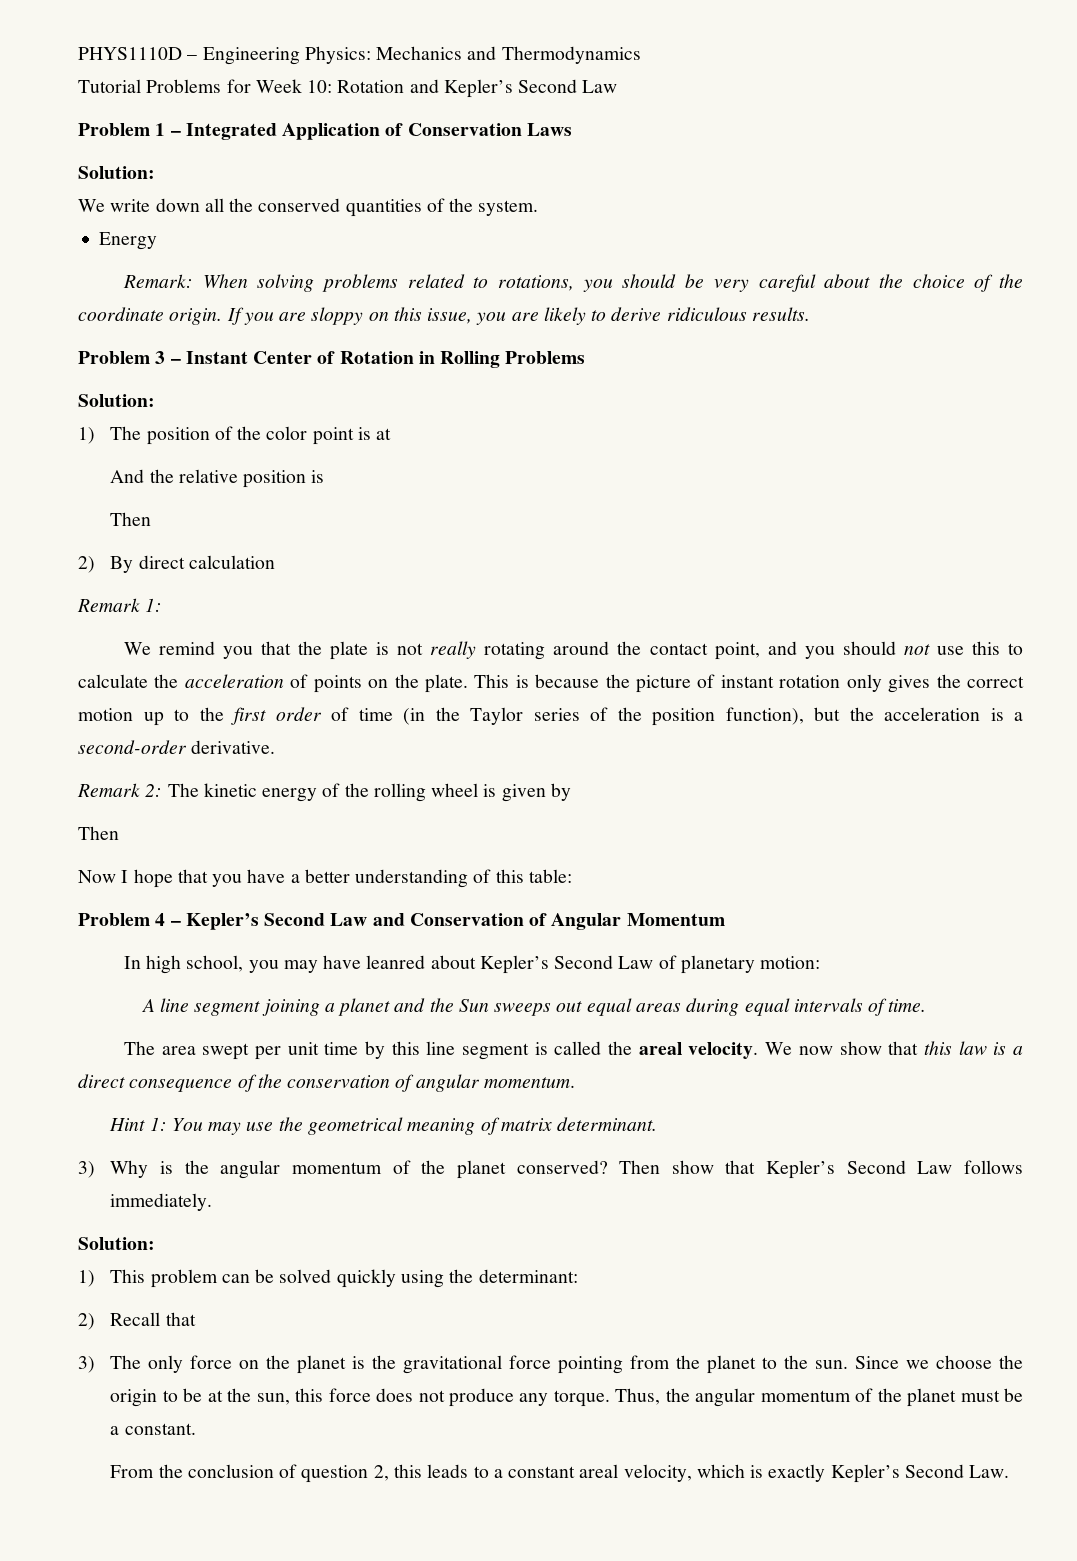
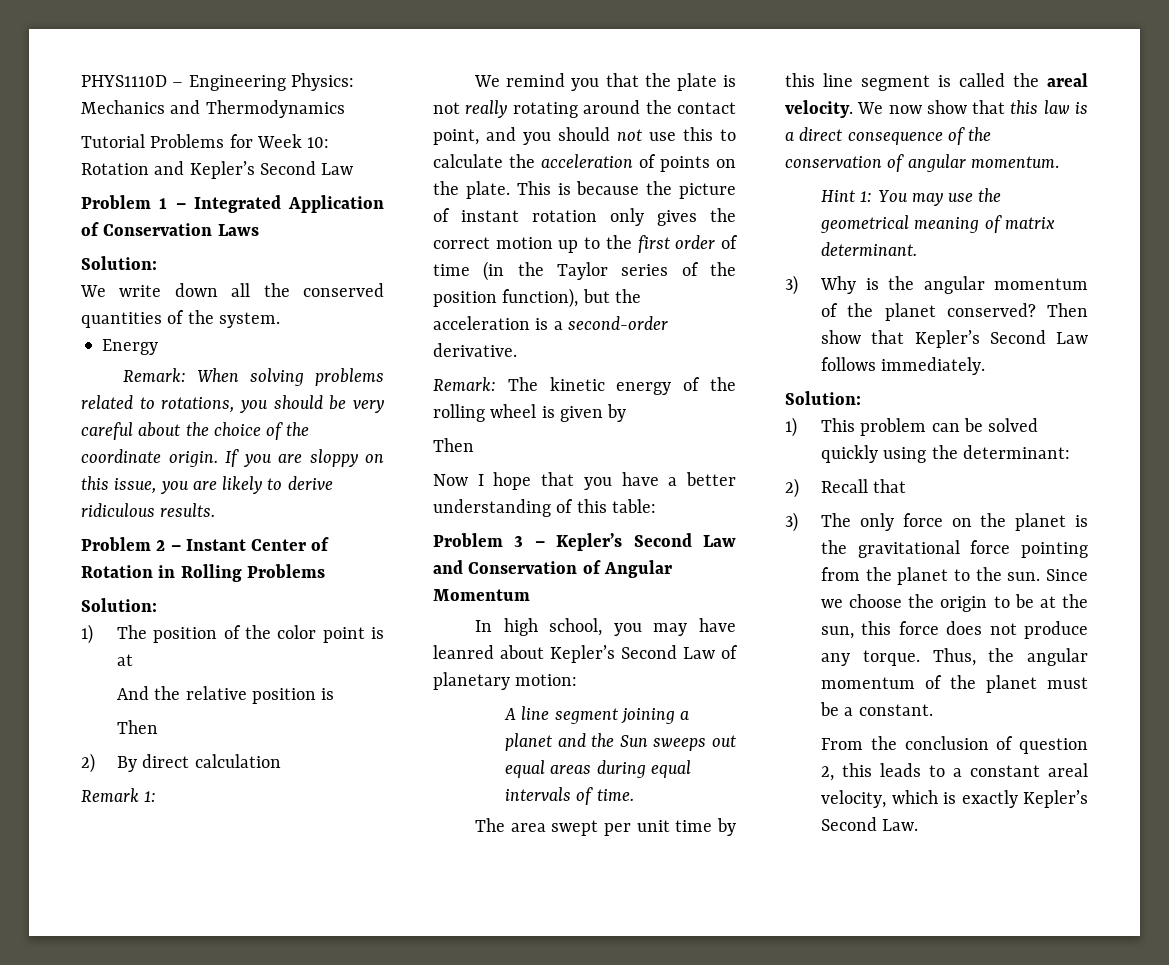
- Problem 3 – Instant Center of Rotation in Rolling Problems
+ Problem 2 – Instant Center of Rotation in Rolling Problems
- Remark 2: The kinetic energy of the rolling wheel is given by
+ Remark: The kinetic energy of the rolling wheel is given by
- Problem 4 – Kepler’s Second Law and Conservation of Angular Momentum
+ Problem 3 – Kepler’s Second Law and Conservation of Angular Momentum

